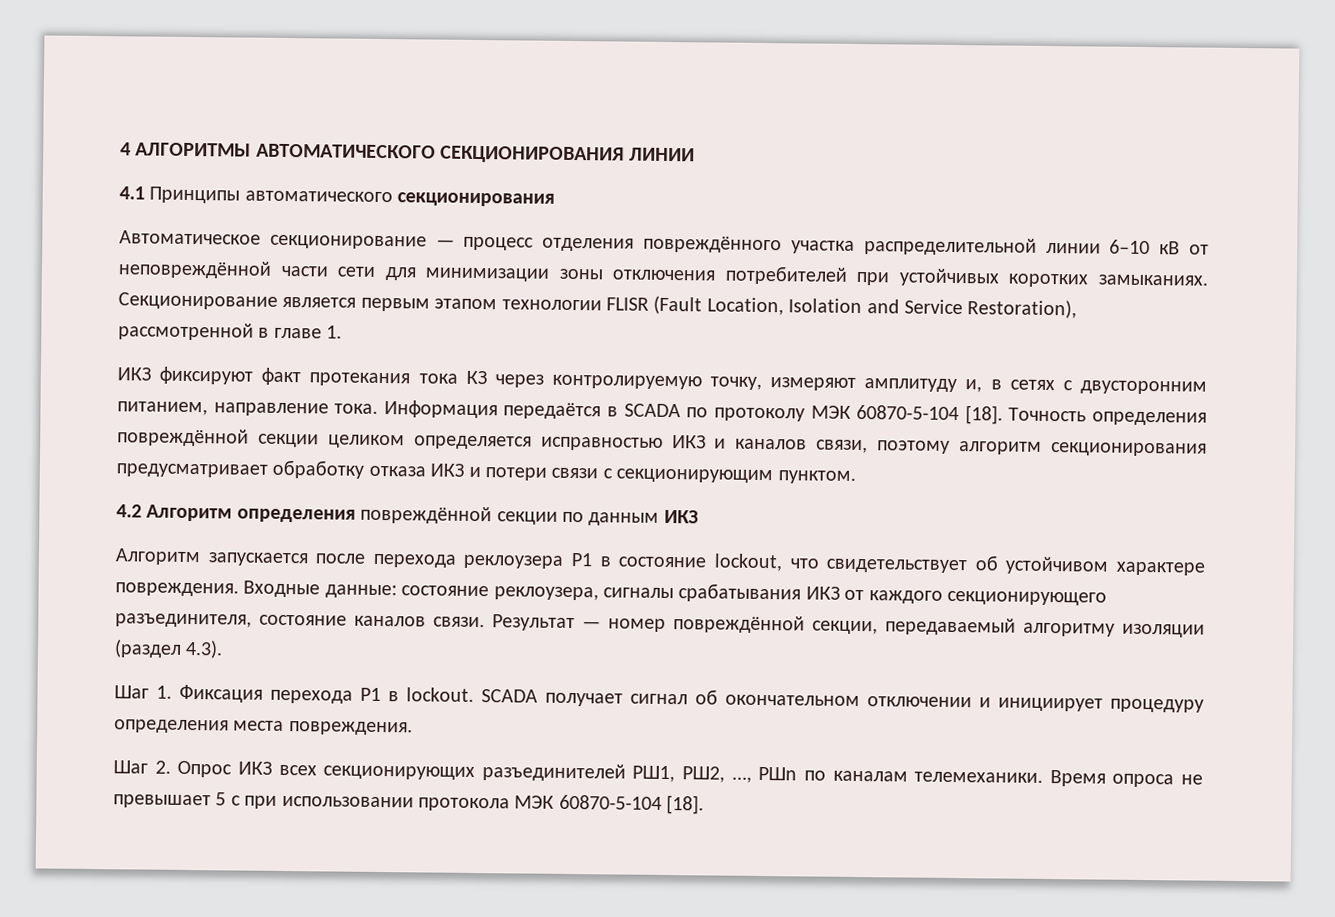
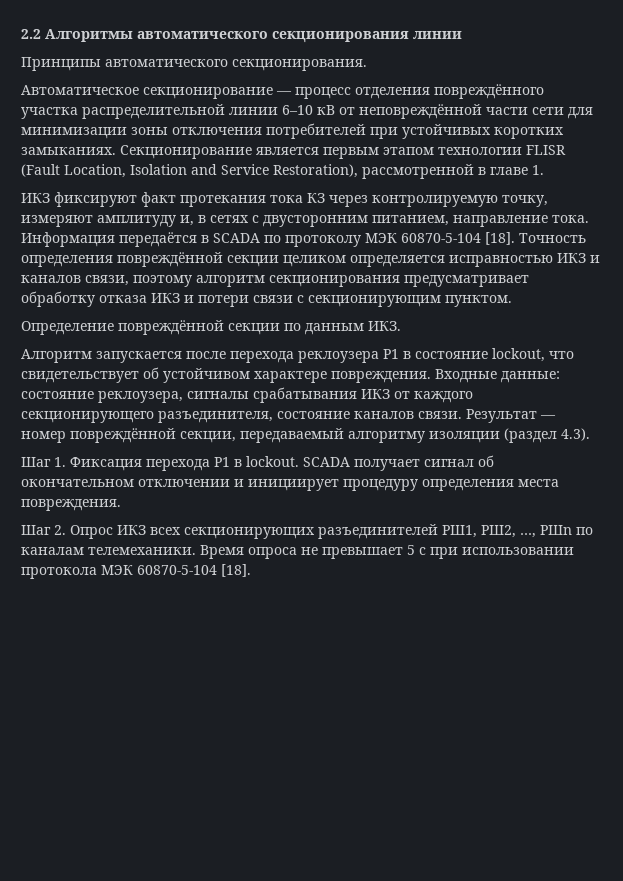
- 4 АЛГОРИТМЫ АВТОМАТИЧЕСКОГО СЕКЦИОНИРОВАНИЯ ЛИНИИ
- 4.1 Принципы автоматического секционирования
+ 2.2 Алгоритмы автоматического секционирования линии
+ Принципы автоматического секционирования.
- 4.2 Алгоритм определения повреждённой секции по данным ИКЗ
+ Определение повреждённой секции по данным ИКЗ.

